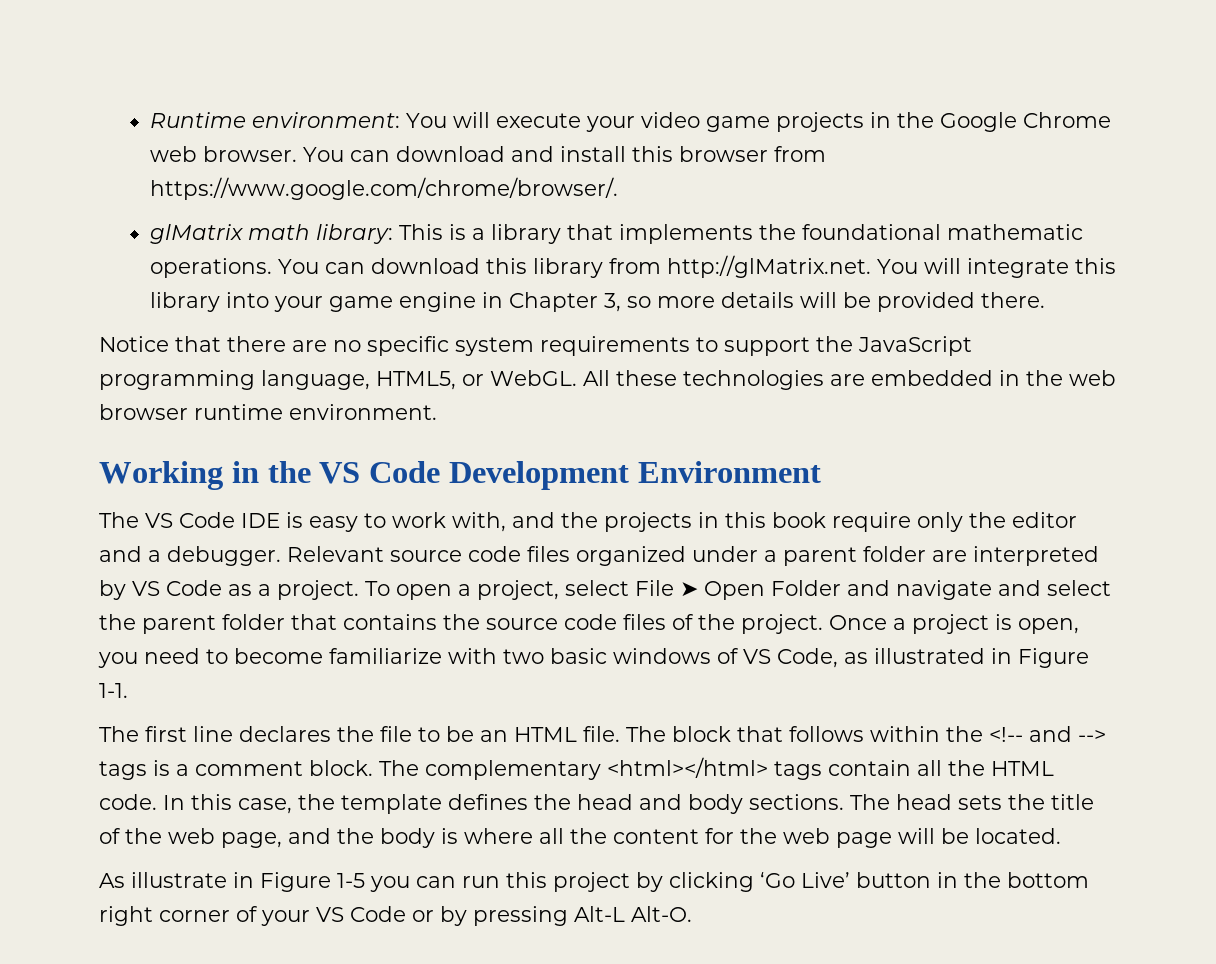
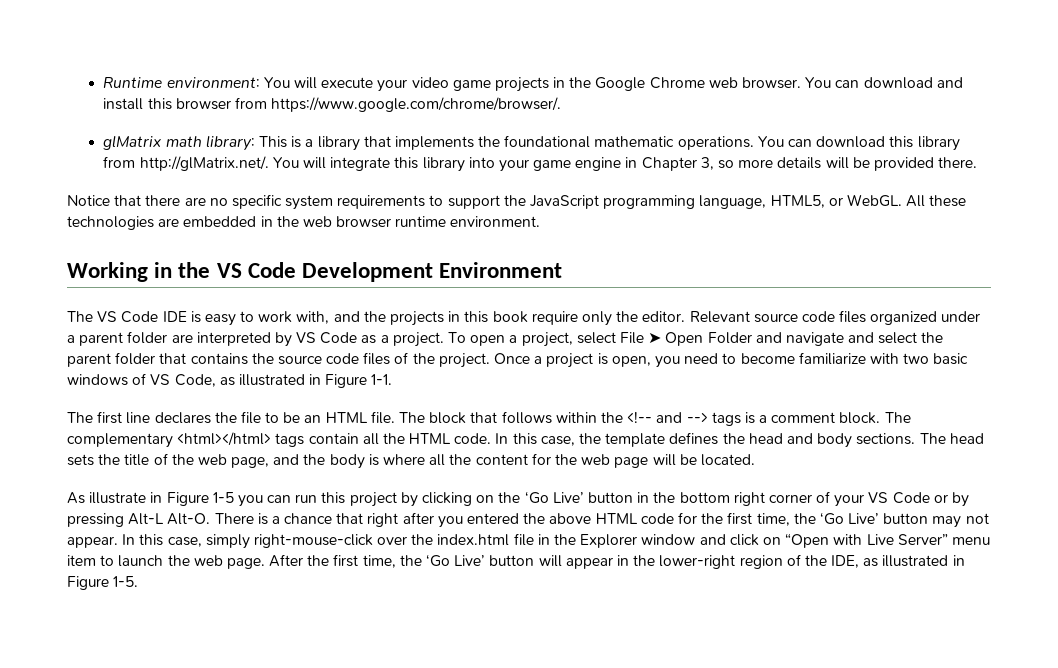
- You can download this library from http://glMatrix.net. You will integrate this library into your game engine in Chapter 3, so more details will be provided there.
+ You can download this library from http://glMatrix.net/. You will integrate this library into your game engine in Chapter 3, so more details will be provided there.
- The VS Code IDE is easy to work with, and the projects in this book require only the editor and a debugger.
+ The VS Code IDE is easy to work with, and the projects in this book require only the editor.
- As illustrate in Figure 1-5 you can run this project by clicking ‘Go Live’ button in the bottom right corner of your VS Code or by pressing Alt-L Alt-O.
+ As illustrate in Figure 1-5 you can run this project by clicking on the ‘Go Live’ button in the bottom right corner of your VS Code or by pressing Alt-L Alt-O.
+ There is a chance that right after you entered the above HTML code for the first time, the ‘Go Live’ button may not appear. In this case, simply right-mouse-click over the index.html file in the Explorer window and click on “Open with Live Server” menu item to launch the web page. After the first time, the ‘Go Live’ button will appear in the lower-right region of the IDE, as illustrated in Figure 1-5.

